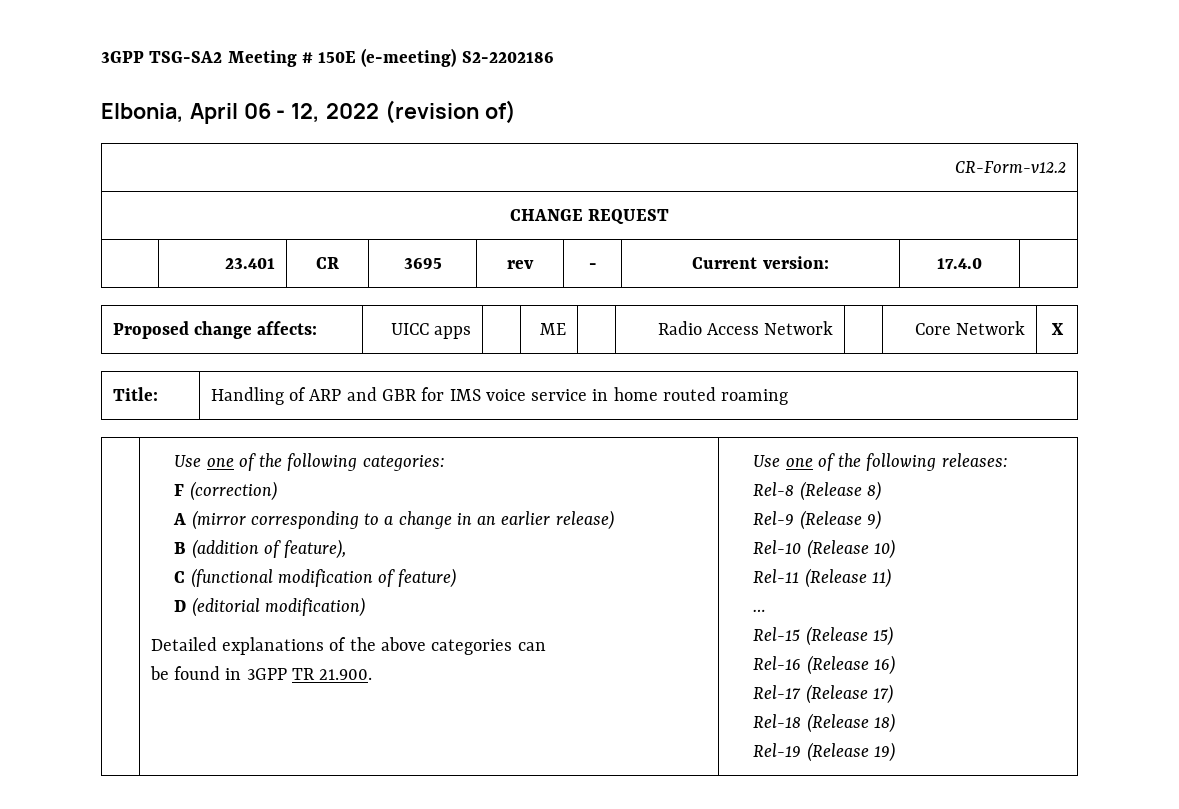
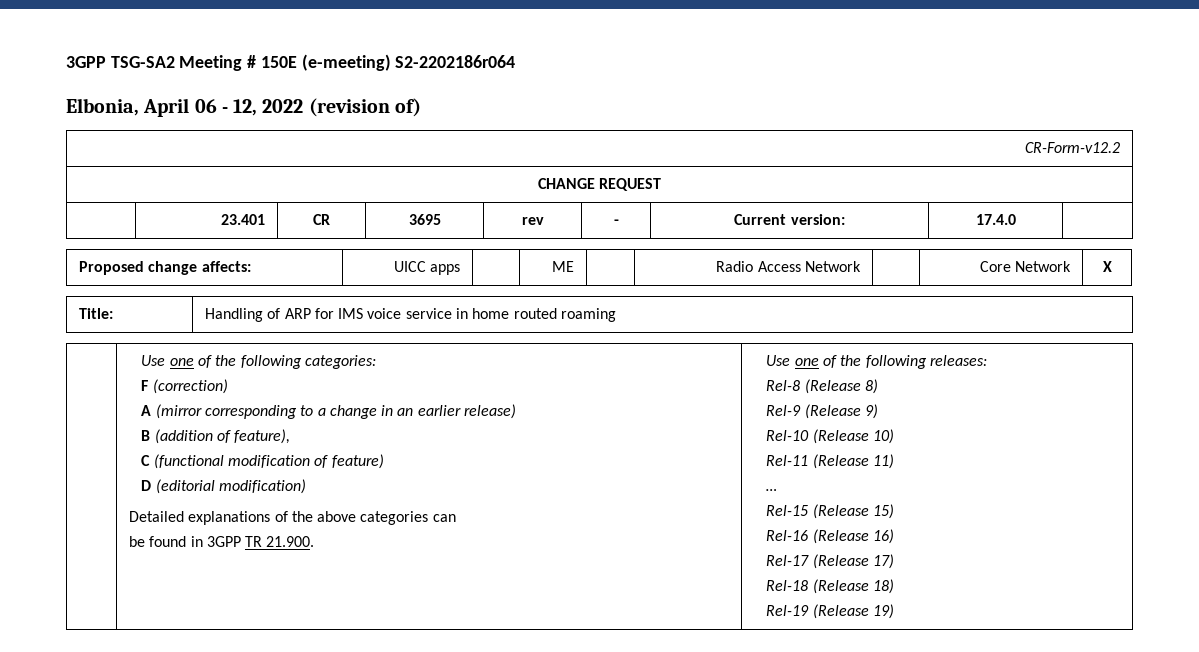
- 3GPP TSG-SA2 Meeting # 150E (e-meeting) S2-2202186
+ 3GPP TSG-SA2 Meeting # 150E (e-meeting) S2-2202186r064
- Title: | Handling of ARP and GBR for IMS voice service in home routed roaming
+ Title: | Handling of ARP for IMS voice service in home routed roaming

